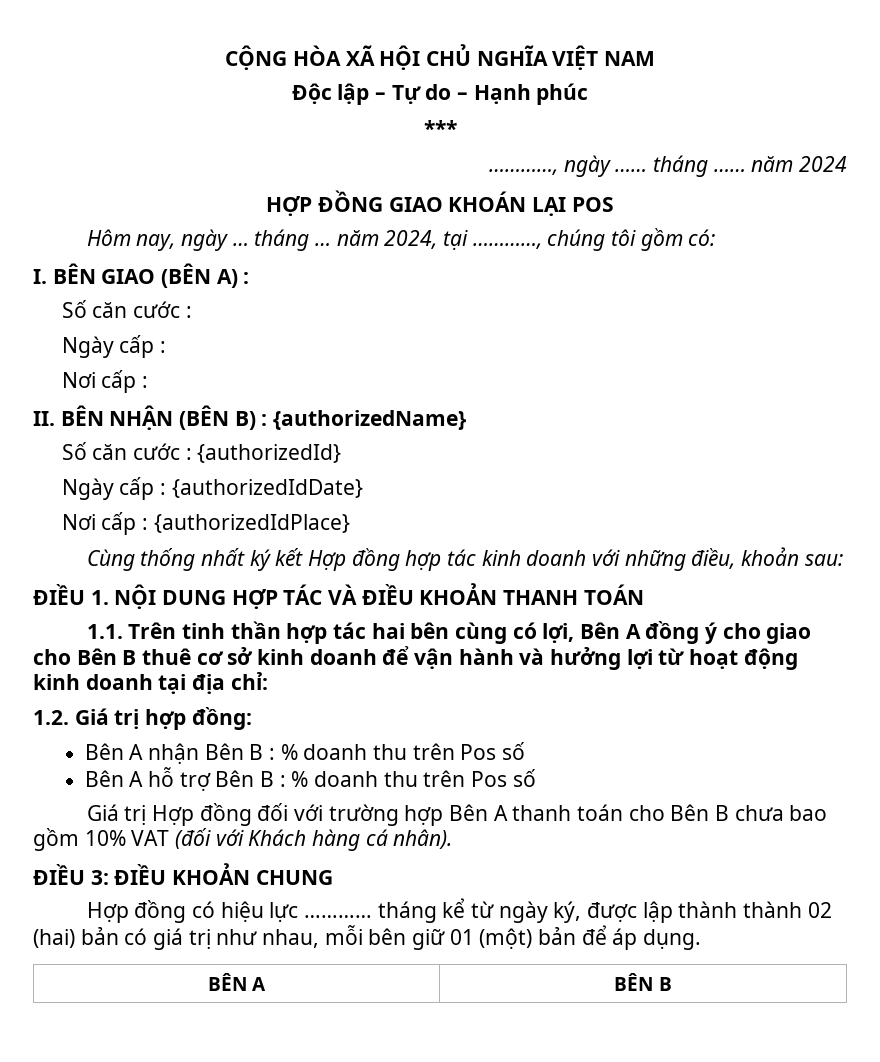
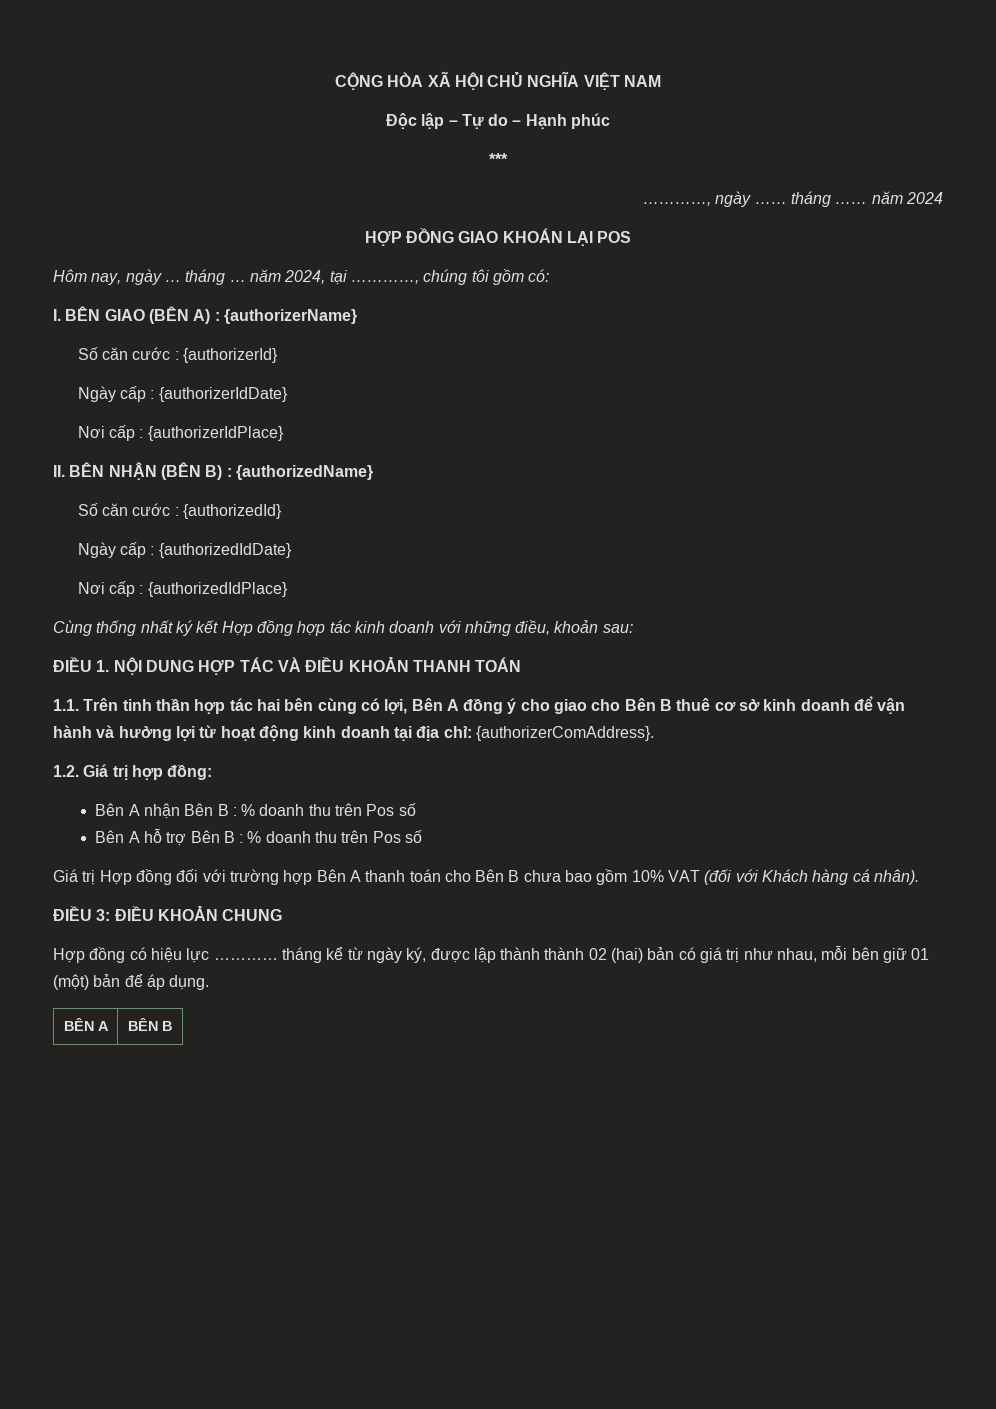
- I. BÊN GIAO (BÊN A) :
- Số căn cước :
- Ngày cấp :
- Nơi cấp :
+ I. BÊN GIAO (BÊN A) : {authorizerName}
+ Số căn cước : {authorizerId}
+ Ngày cấp : {authorizerIdDate}
+ Nơi cấp : {authorizerIdPlace}
- 1.1. Trên tinh thần hợp tác hai bên cùng có lợi, Bên A đồng ý cho giao cho Bên B thuê cơ sở kinh doanh để vận hành và hưởng lợi từ hoạt động kinh doanh tại địa chỉ:
+ 1.1. Trên tinh thần hợp tác hai bên cùng có lợi, Bên A đồng ý cho giao cho Bên B thuê cơ sở kinh doanh để vận hành và hưởng lợi từ hoạt động kinh doanh tại địa chỉ: {authorizerComAddress}.

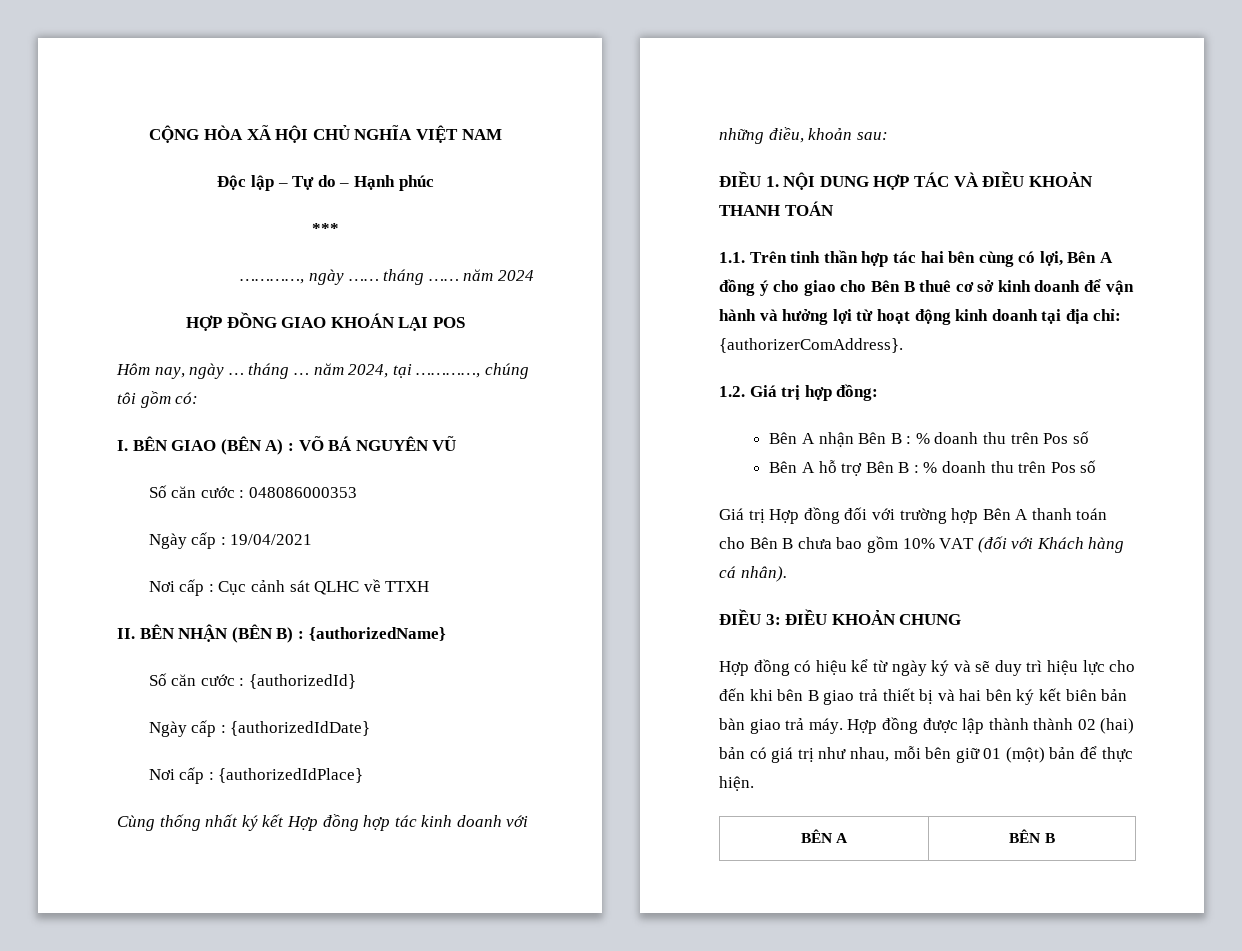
- I. BÊN GIAO (BÊN A) : {authorizerName}
- Số căn cước : {authorizerId}
- Ngày cấp : {authorizerIdDate}
- Nơi cấp : {authorizerIdPlace}
+ I. BÊN GIAO (BÊN A) : VÕ BÁ NGUYÊN VŨ
+ Số căn cước : 048086000353
+ Ngày cấp : 19/04/2021
+ Nơi cấp : Cục cảnh sát QLHC về TTXH
- Hợp đồng có hiệu lực ………… tháng kể từ ngày ký, được lập thành thành 02 (hai) bản có giá trị như nhau, mỗi bên giữ 01 (một) bản để áp dụng.
+ Hợp đồng có hiệu kể từ ngày ký và sẽ duy trì hiệu lực cho đến khi bên B giao trả thiết bị và hai bên ký kết biên bản bàn giao trả máy. Hợp đồng được lập thành thành 02 (hai) bản có giá trị như nhau, mỗi bên giữ 01 (một) bản để thực hiện.

